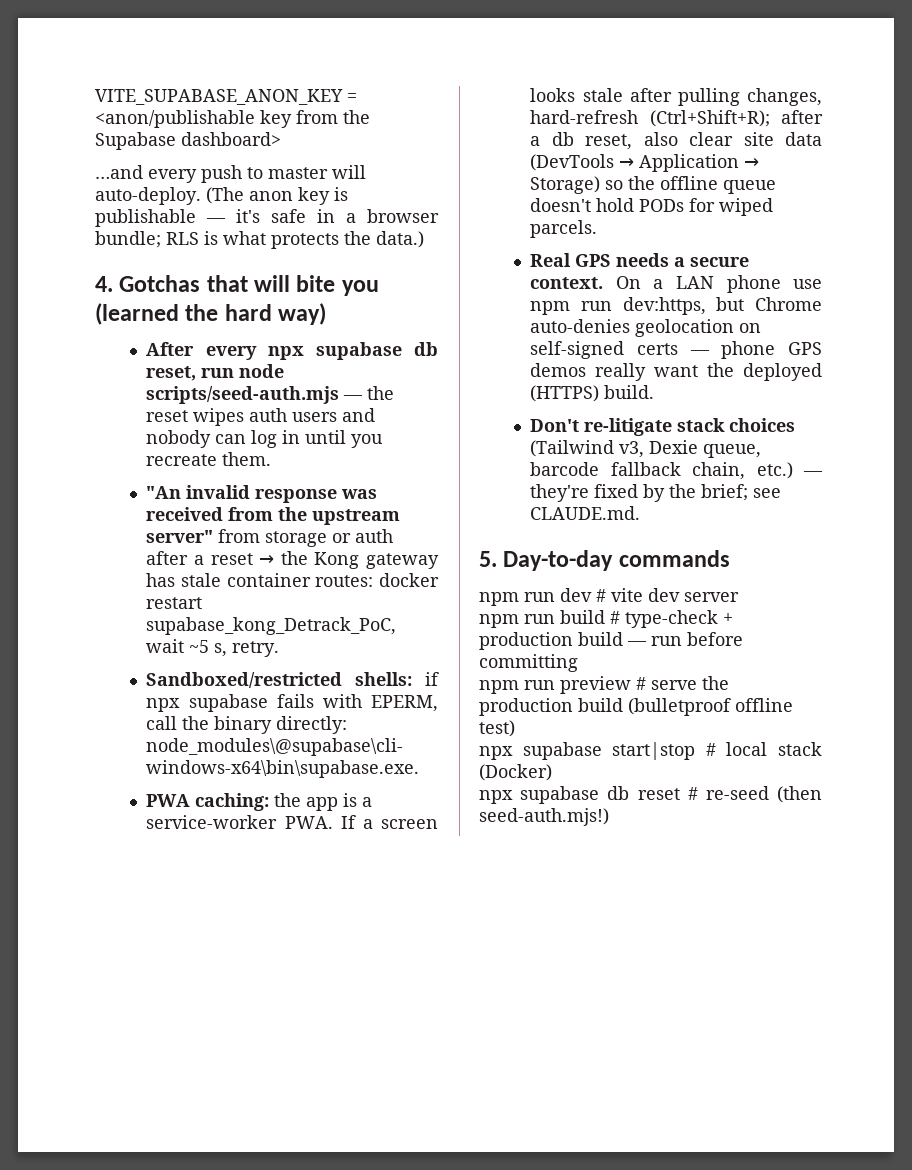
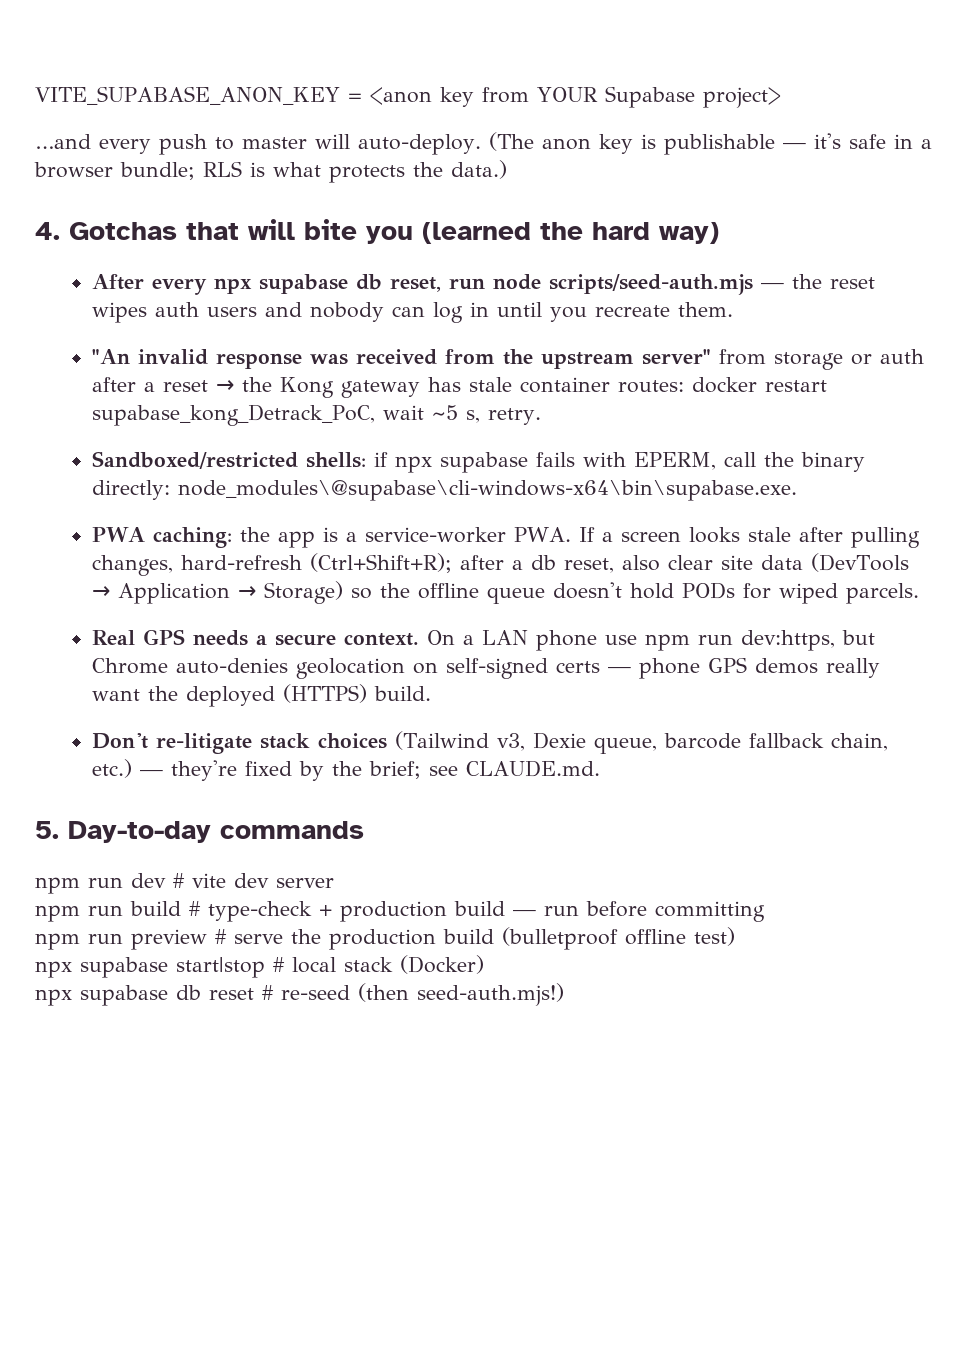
- VITE_SUPABASE_ANON_KEY = <anon/publishable key from the Supabase dashboard>
+ VITE_SUPABASE_ANON_KEY = <anon key from YOUR Supabase project>

